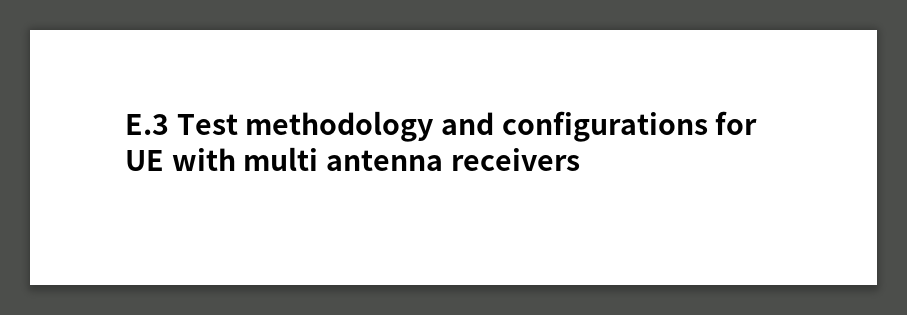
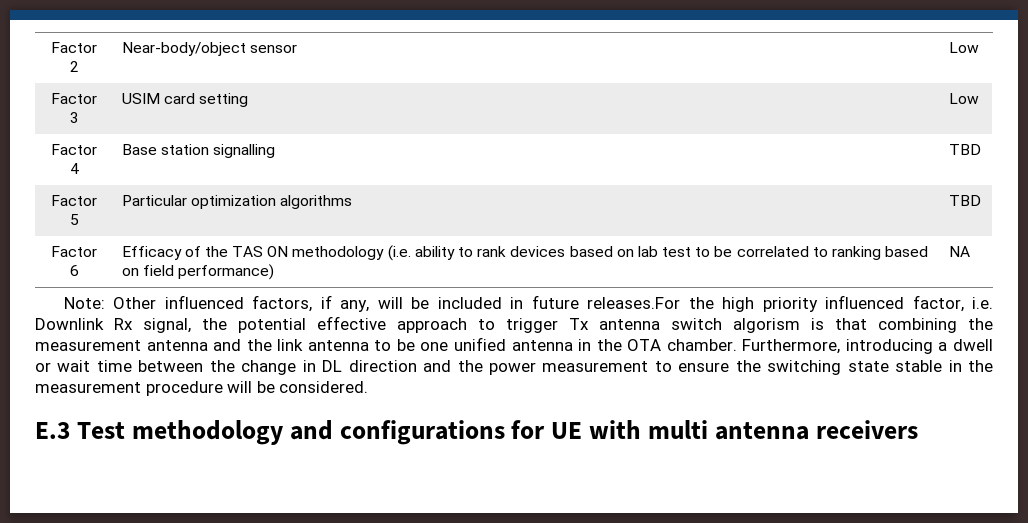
+ Factor 2 | Near-body/object sensor | Low
+ Factor 3 | USIM card setting | Low
+ Factor 4 | Base station signalling | TBD
+ Factor 5 | Particular optimization algorithms | TBD
+ Factor 6 | Efficacy of the TAS ON methodology (i.e. ability to rank devices based on lab test to be correlated to ranking based on field performance) | NA
+ Note: Other influenced factors, if any, will be included in future releases.For the high priority influenced factor, i.e. Downlink Rx signal, the potential effective approach to trigger Tx antenna switch algorism is that combining the measurement antenna and the link antenna to be one unified antenna in the OTA chamber. Furthermore, introducing a dwell or wait time between the change in DL direction and the power measurement to ensure the switching state stable in the measurement procedure will be considered.

